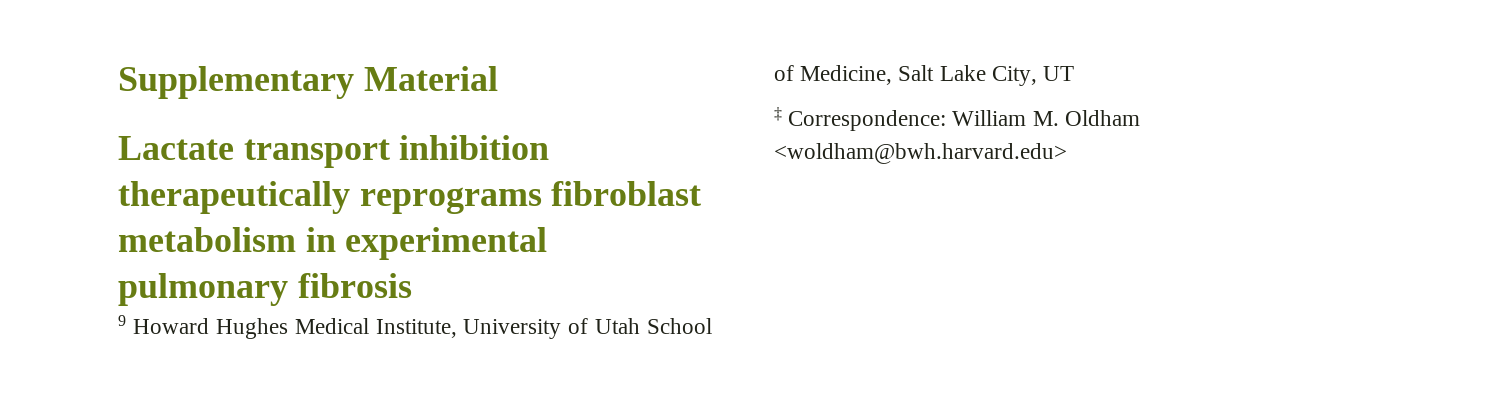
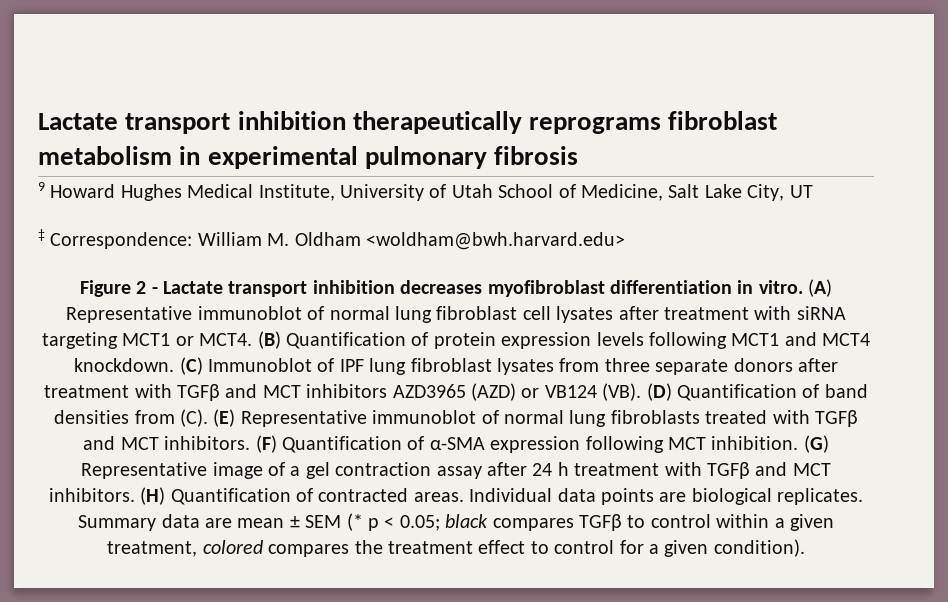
- Supplementary Material
+ Figure 2 - Lactate transport inhibition decreases myofibroblast differentiation in vitro. (A) Representative immunoblot of normal lung fibroblast cell lysates after treatment with siRNA targeting MCT1 or MCT4. (B) Quantification of protein expression levels following MCT1 and MCT4 knockdown. (C) Immunoblot of IPF lung fibroblast lysates from three separate donors after treatment with TGFβ and MCT inhibitors AZD3965 (AZD) or VB124 (VB). (D) Quantification of band densities from (C). (E) Representative immunoblot of normal lung fibroblasts treated with TGFβ and MCT inhibitors. (F) Quantification of α-SMA expression following MCT inhibition. (G) Representative image of a gel contraction assay after 24 h treatment with TGFβ and MCT inhibitors. (H) Quantification of contracted areas. Individual data points are biological replicates. Summary data are mean ± SEM (* p < 0.05; black compares TGFβ to control within a given treatment, colored compares the treatment effect to control for a given condition).

